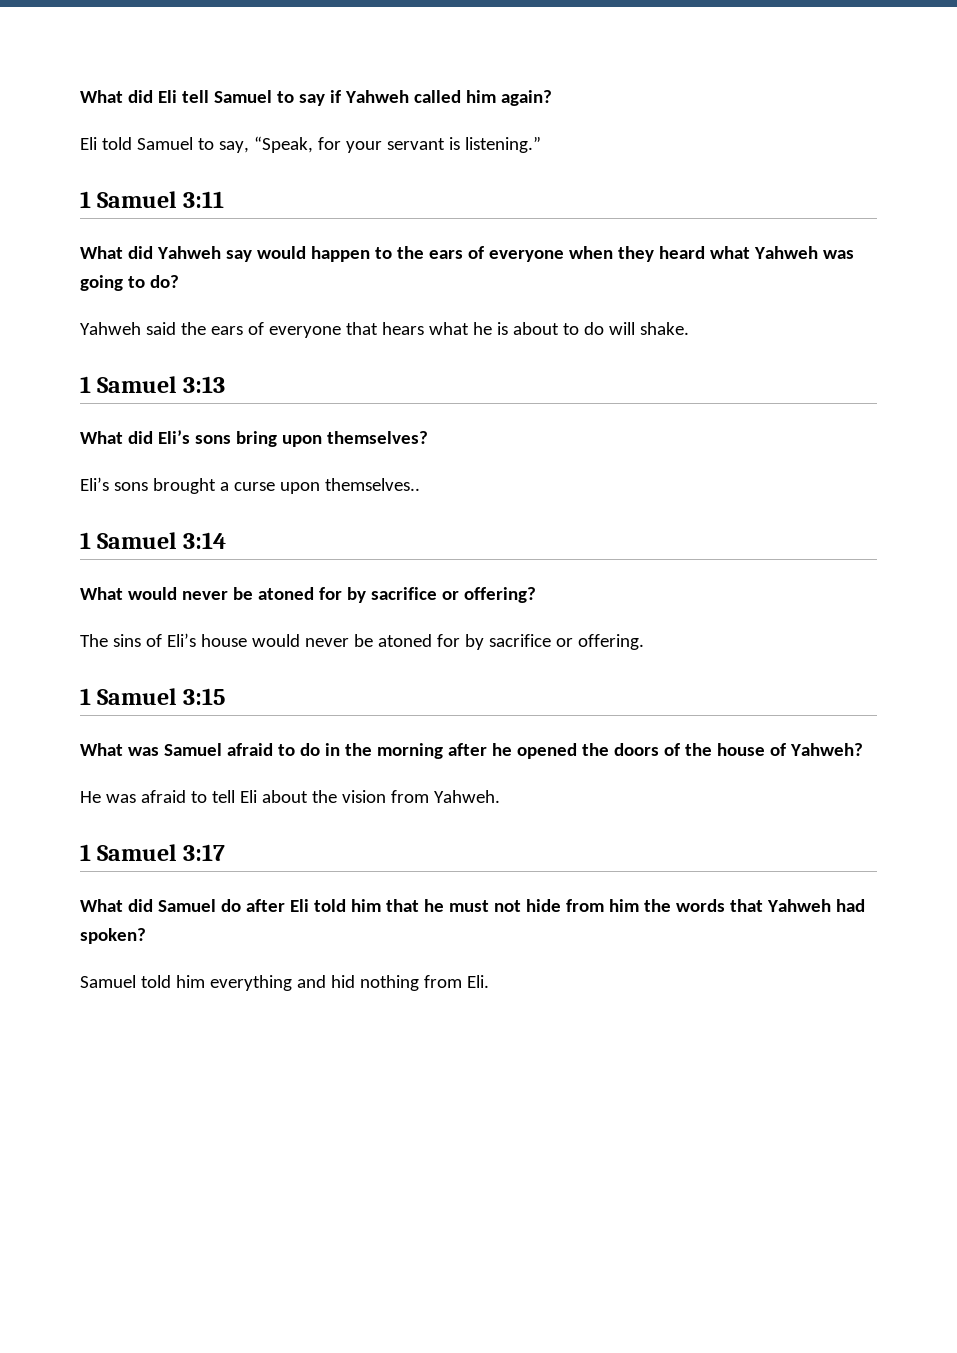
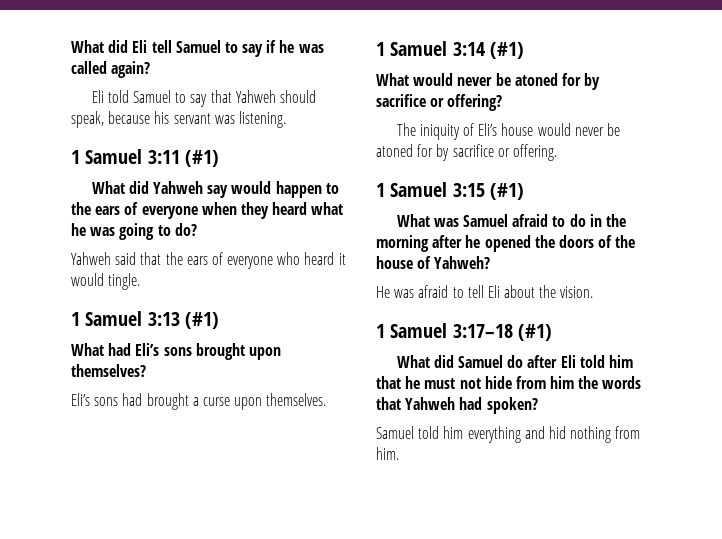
- What did Eli tell Samuel to say if Yahweh called him again?
+ What did Eli tell Samuel to say if he was called again?
- Eli told Samuel to say, “Speak, for your servant is listening.”
+ Eli told Samuel to say that Yahweh should speak, because his servant was listening.
- 1 Samuel 3:11
+ 1 Samuel 3:11 (#1)
- What did Yahweh say would happen to the ears of everyone when they heard what Yahweh was going to do?
+ What did Yahweh say would happen to the ears of everyone when they heard what he was going to do?
- Yahweh said the ears of everyone that hears what he is about to do will shake.
+ Yahweh said that the ears of everyone who heard it would tingle.
- 1 Samuel 3:13
- What did Eli’s sons bring upon themselves?
+ 1 Samuel 3:13 (#1)
+ What had Eli’s sons brought upon themselves?
- Eli’s sons brought a curse upon themselves..
+ Eli’s sons had brought a curse upon themselves.
- 1 Samuel 3:14
+ 1 Samuel 3:14 (#1)
- The sins of Eli’s house would never be atoned for by sacrifice or offering.
+ The iniquity of Eli’s house would never be atoned for by sacrifice or offering.
- 1 Samuel 3:15
+ 1 Samuel 3:15 (#1)
- He was afraid to tell Eli about the vision from Yahweh.
- 1 Samuel 3:17
+ He was afraid to tell Eli about the vision.
+ 1 Samuel 3:17–18 (#1)
- Samuel told him everything and hid nothing from Eli.
+ Samuel told him everything and hid nothing from him.

